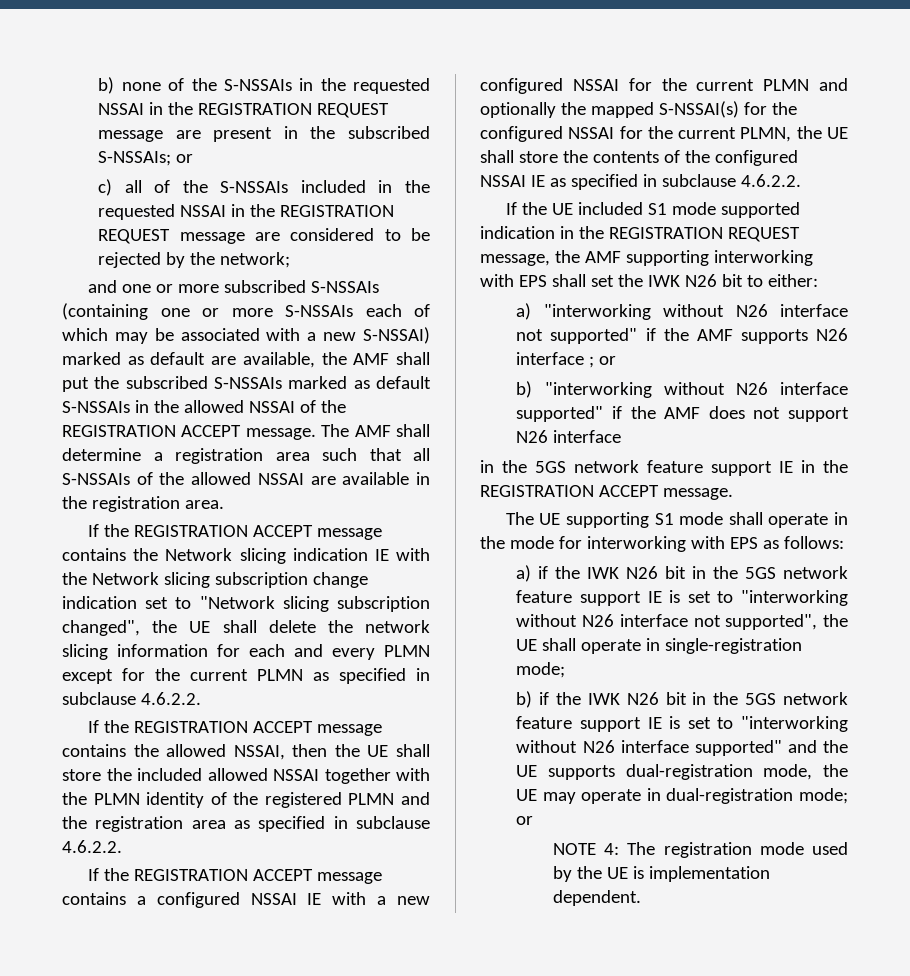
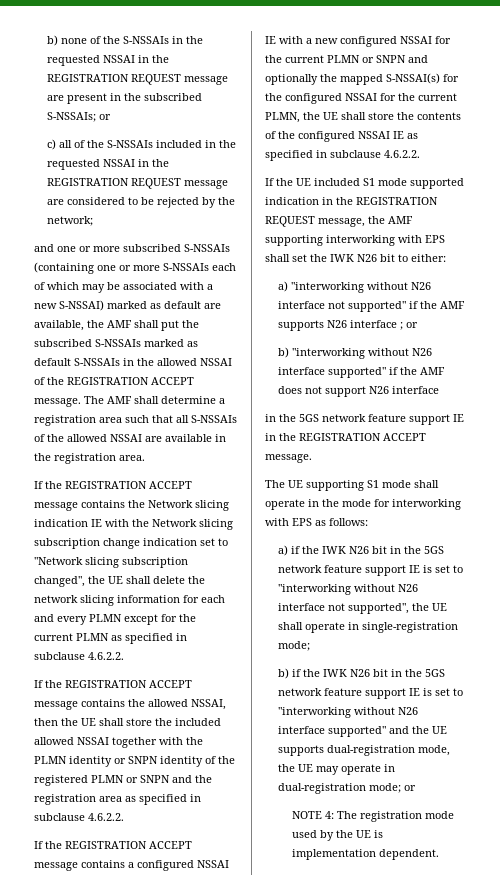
- If the REGISTRATION ACCEPT message contains the allowed NSSAI, then the UE shall store the included allowed NSSAI together with the PLMN identity of the registered PLMN and the registration area as specified in subclause 4.6.2.2.
+ If the REGISTRATION ACCEPT message contains the allowed NSSAI, then the UE shall store the included allowed NSSAI together with the PLMN identity or SNPN identity of the registered PLMN or SNPN and the registration area as specified in subclause 4.6.2.2.
- If the REGISTRATION ACCEPT message contains a configured NSSAI IE with a new configured NSSAI for the current PLMN and optionally the mapped S-NSSAI(s) for the configured NSSAI for the current PLMN, the UE shall store the contents of the configured NSSAI IE as specified in subclause 4.6.2.2.
+ If the REGISTRATION ACCEPT message contains a configured NSSAI IE with a new configured NSSAI for the current PLMN or SNPN and optionally the mapped S-NSSAI(s) for the configured NSSAI for the current PLMN, the UE shall store the contents of the configured NSSAI IE as specified in subclause 4.6.2.2.

